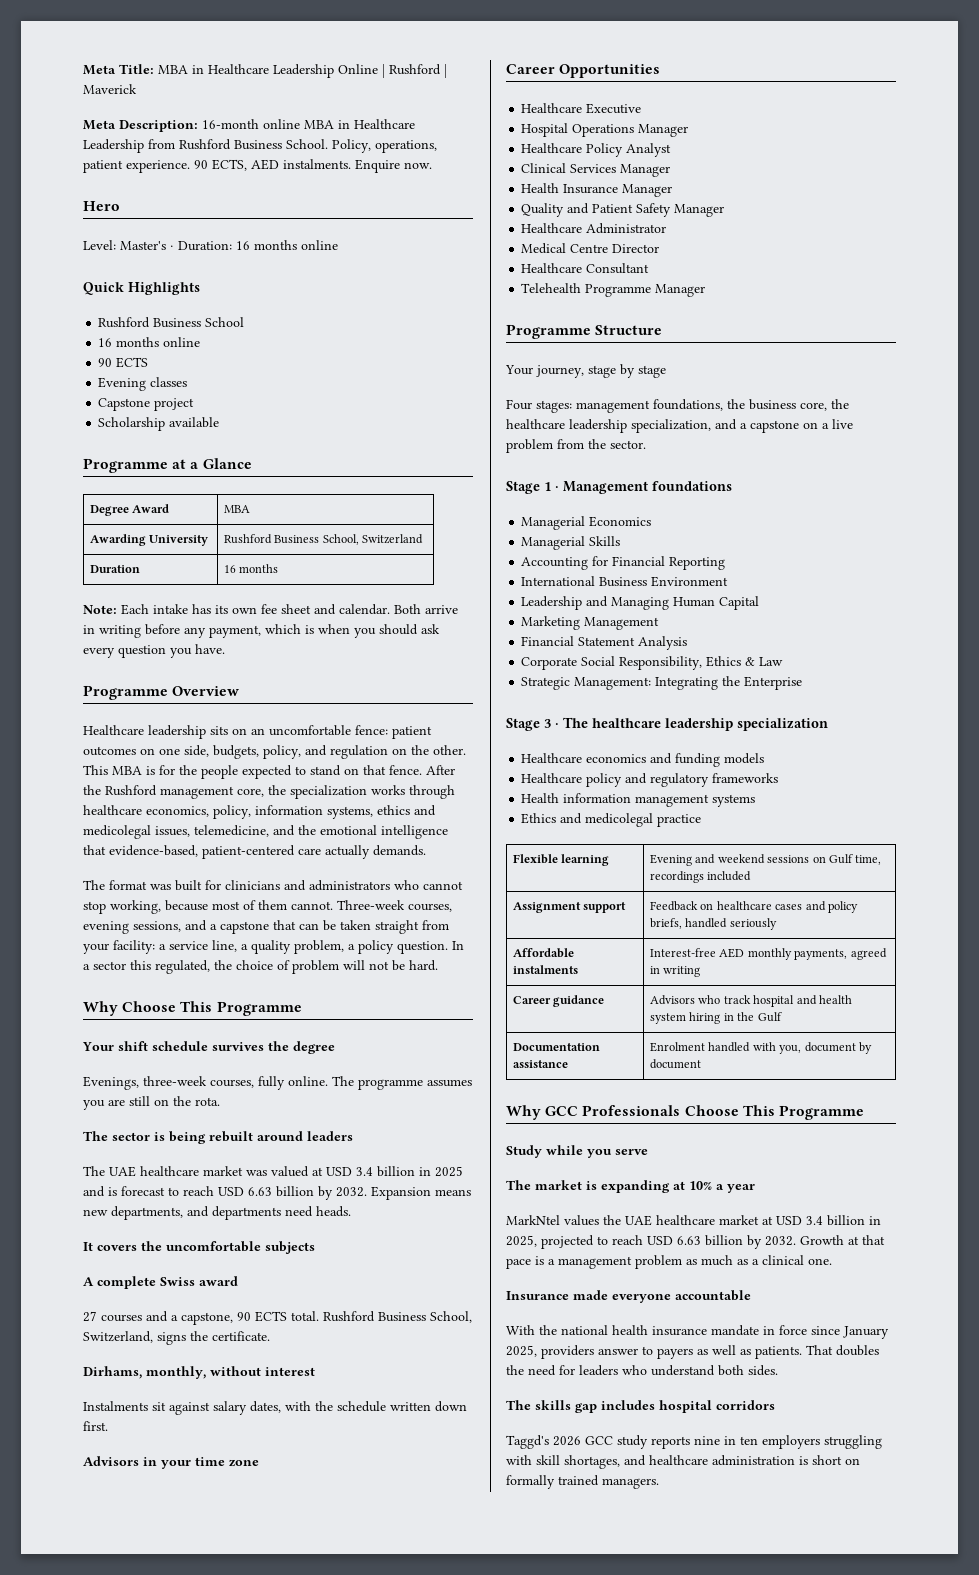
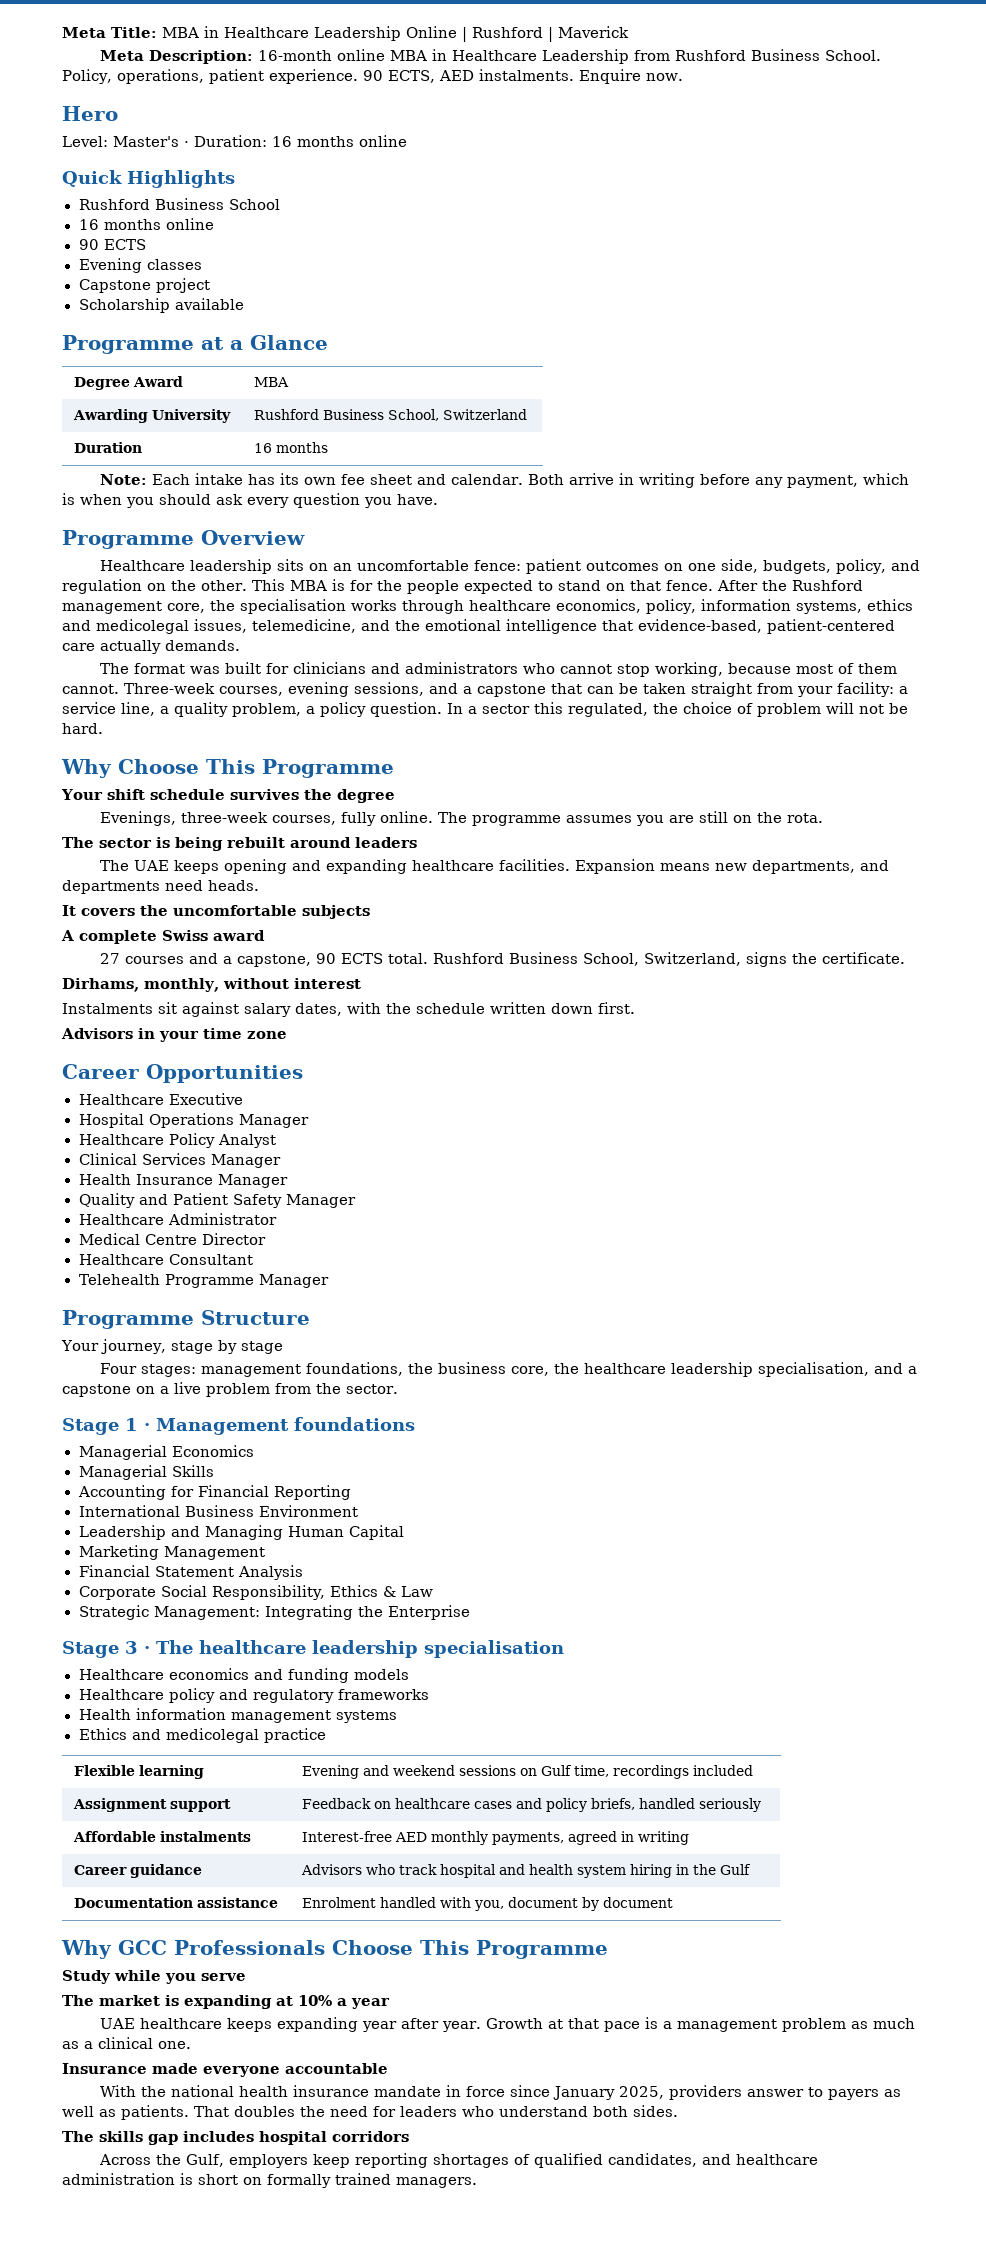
- After the Rushford management core, the specialization works through healthcare economics, policy, information systems, ethics and medicolegal issues, telemedicine, and the emotional intelligence that evidence-based, patient-centered care actually demands.
+ After the Rushford management core, the specialisation works through healthcare economics, policy, information systems, ethics and medicolegal issues, telemedicine, and the emotional intelligence that evidence-based, patient-centered care actually demands.
- The UAE healthcare market was valued at USD 3.4 billion in 2025 and is forecast to reach USD 6.63 billion by 2032.
+ The UAE keeps opening and expanding healthcare facilities.
- Four stages: management foundations, the business core, the healthcare leadership specialization, and a capstone on a live problem from the sector.
+ Four stages: management foundations, the business core, the healthcare leadership specialisation, and a capstone on a live problem from the sector.
- Stage 3 · The healthcare leadership specialization
+ Stage 3 · The healthcare leadership specialisation
- MarkNtel values the UAE healthcare market at USD 3.4 billion in 2025, projected to reach USD 6.63 billion by 2032.
+ UAE healthcare keeps expanding year after year.
- Taggd's 2026 GCC study reports nine in ten employers struggling with skill shortages, and healthcare administration is short on formally trained managers.
+ Across the Gulf, employers keep reporting shortages of qualified candidates, and healthcare administration is short on formally trained managers.

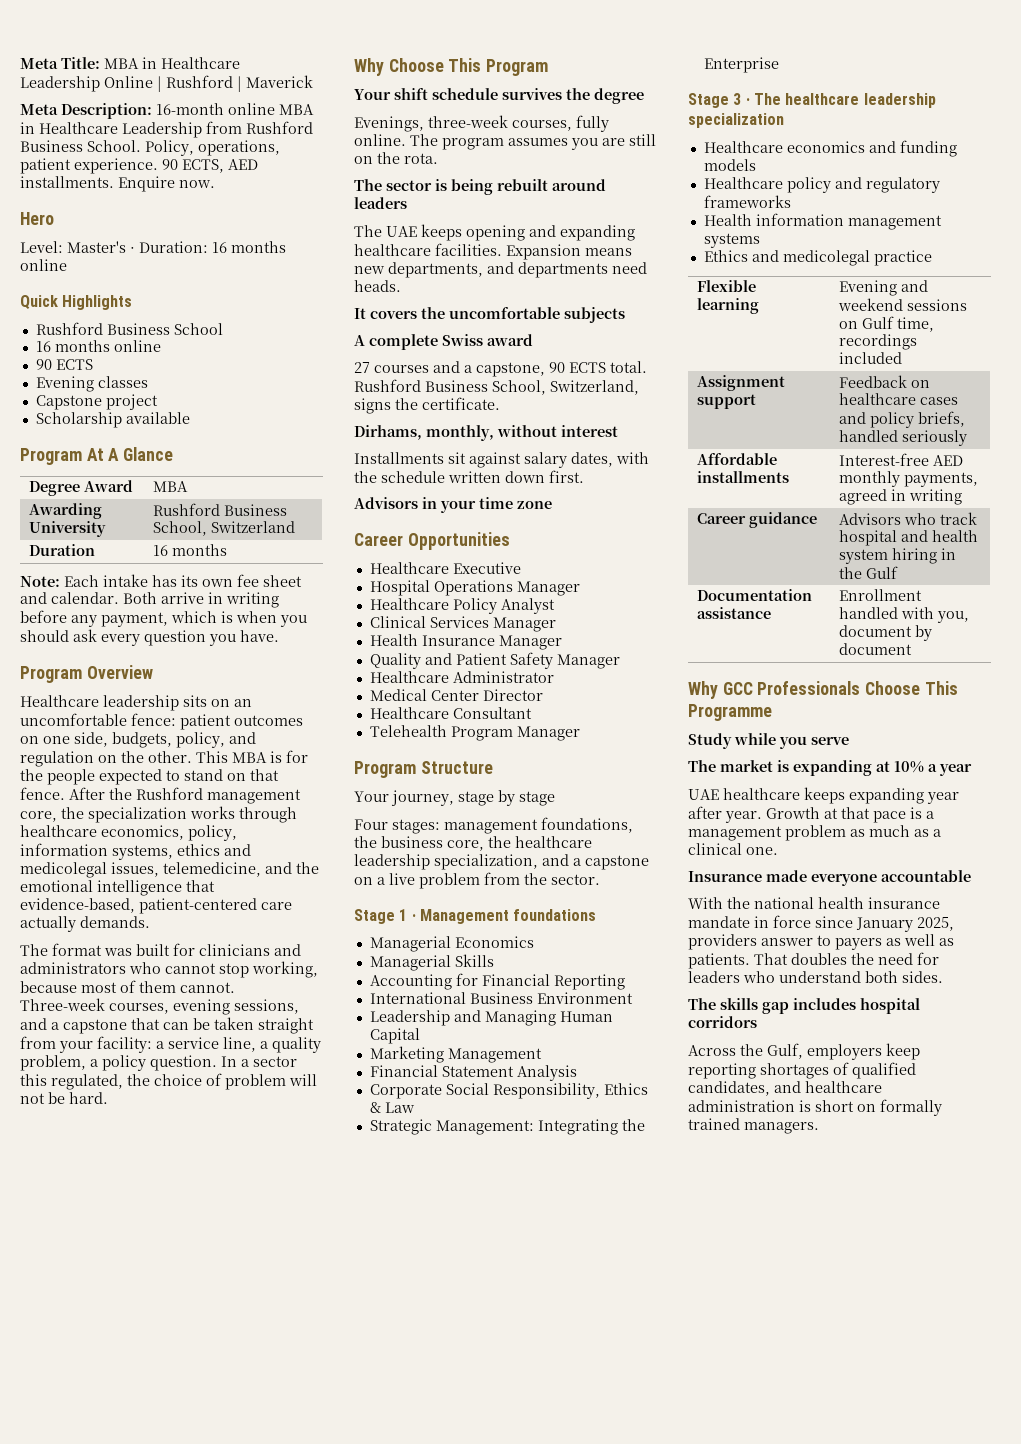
- 90 ECTS, AED instalments.
+ 90 ECTS, AED installments.
- Programme at a Glance
+ Program At A Glance
- Programme Overview
+ Program Overview
- After the Rushford management core, the specialisation works through healthcare economics, policy, information systems, ethics and medicolegal issues, telemedicine, and the emotional intelligence that evidence-based, patient-centered care actually demands.
+ After the Rushford management core, the specialization works through healthcare economics, policy, information systems, ethics and medicolegal issues, telemedicine, and the emotional intelligence that evidence-based, patient-centered care actually demands.
- Why Choose This Programme
+ Why Choose This Program
- The programme assumes you are still on the rota.
+ The program assumes you are still on the rota.
- Instalments sit against salary dates, with the schedule written down first.
+ Installments sit against salary dates, with the schedule written down first.
- Medical Centre Director
+ Medical Center Director
- Telehealth Programme Manager
- Programme Structure
+ Telehealth Program Manager
+ Program Structure
- Four stages: management foundations, the business core, the healthcare leadership specialisation, and a capstone on a live problem from the sector.
+ Four stages: management foundations, the business core, the healthcare leadership specialization, and a capstone on a live problem from the sector.
- Stage 3 · The healthcare leadership specialisation
+ Stage 3 · The healthcare leadership specialization
- Affordable instalments | Interest-free AED monthly payments, agreed in writing
+ Affordable installments | Interest-free AED monthly payments, agreed in writing
- Documentation assistance | Enrolment handled with you, document by document
+ Documentation assistance | Enrollment handled with you, document by document

